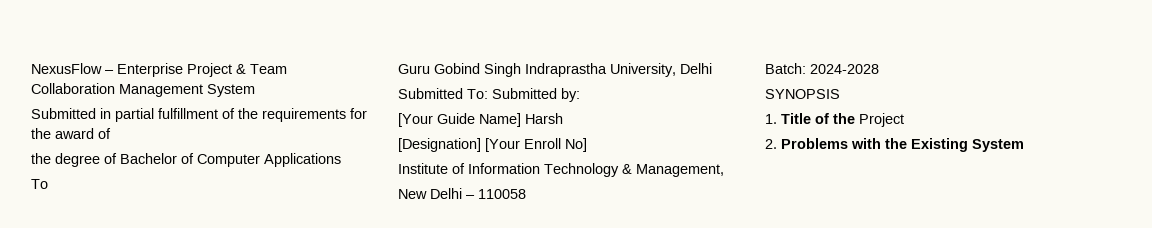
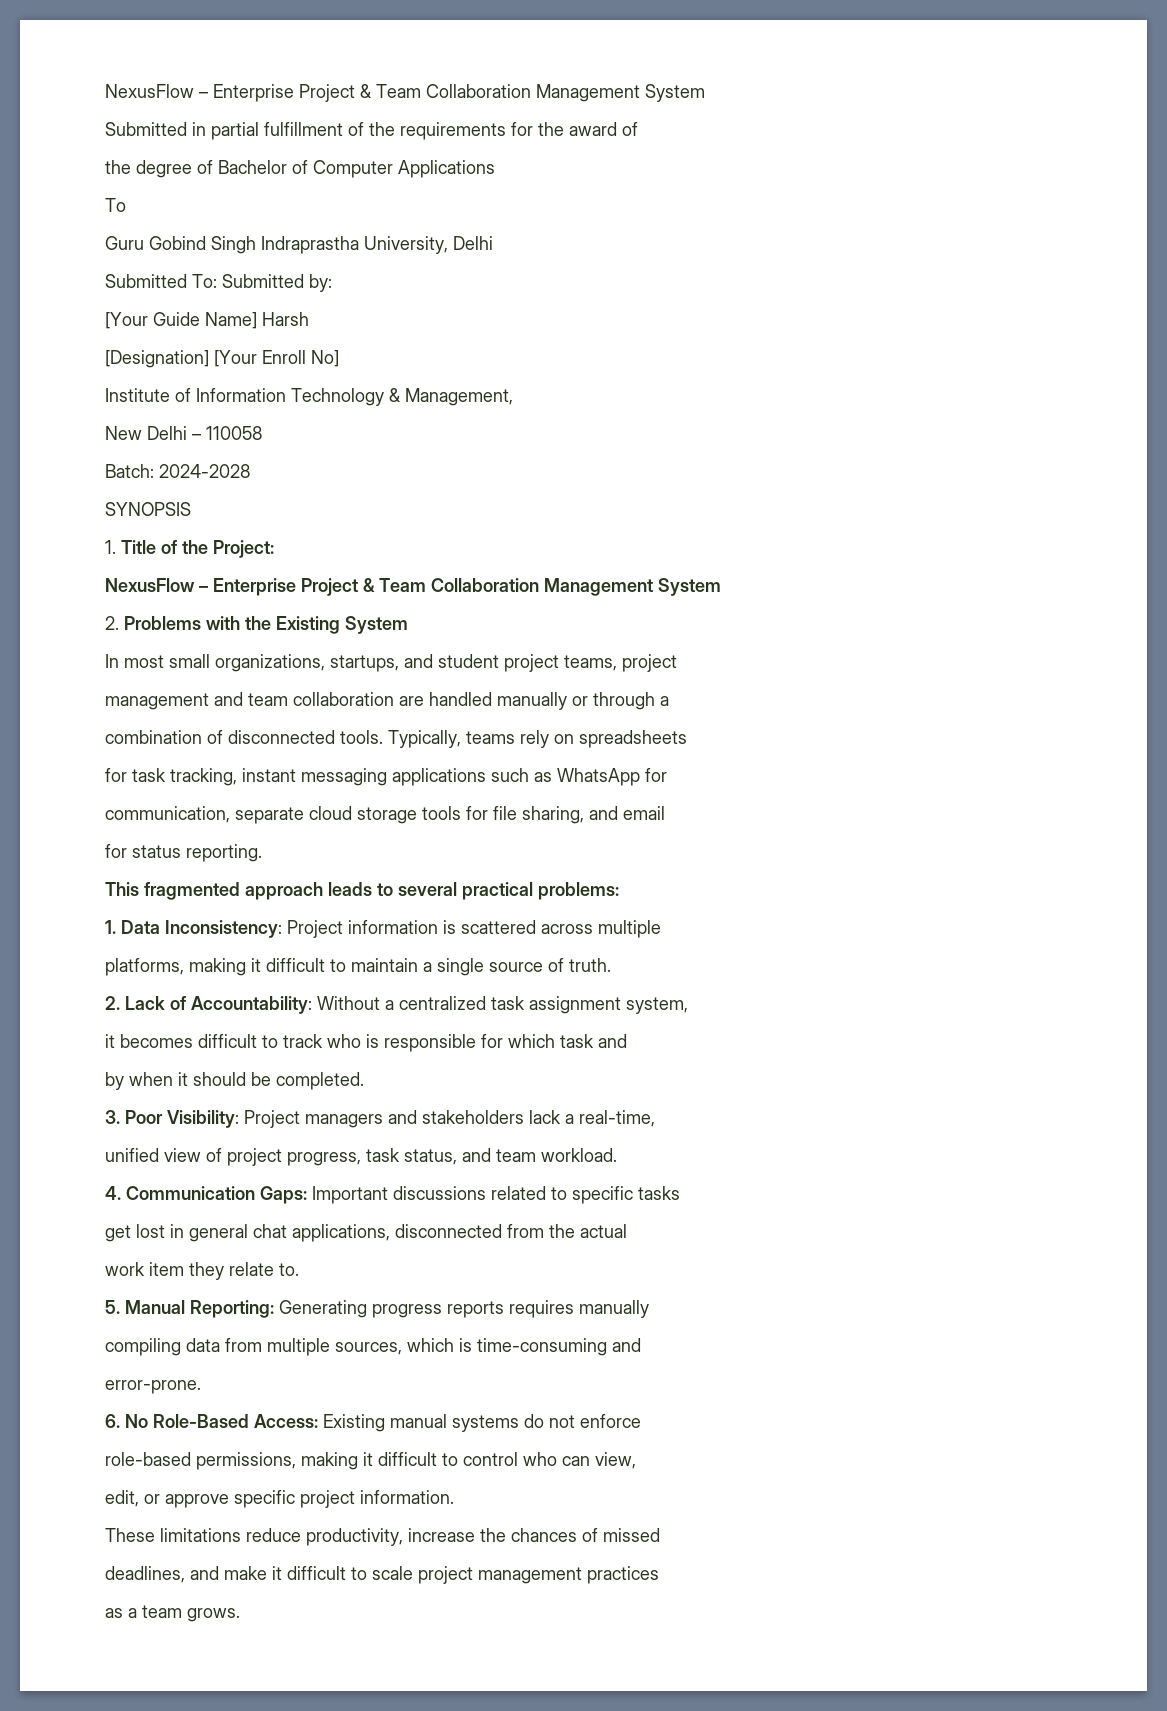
- 1. Title of the Project
+ 1. Title of the Project:
+ NexusFlow – Enterprise Project & Team Collaboration Management System
+ In most small organizations, startups, and student project teams, project
+ management and team collaboration are handled manually or through a
+ combination of disconnected tools. Typically, teams rely on spreadsheets
+ for task tracking, instant messaging applications such as WhatsApp for
+ communication, separate cloud storage tools for file sharing, and email
+ for status reporting.
+ This fragmented approach leads to several practical problems:
+ 1. Data Inconsistency: Project information is scattered across multiple
+ platforms, making it difficult to maintain a single source of truth.
+ 2. Lack of Accountability: Without a centralized task assignment system,
+ it becomes difficult to track who is responsible for which task and
+ by when it should be completed.
+ 3. Poor Visibility: Project managers and stakeholders lack a real-time,
+ unified view of project progress, task status, and team workload.
+ 4. Communication Gaps: Important discussions related to specific tasks
+ get lost in general chat applications, disconnected from the actual
+ work item they relate to.
+ 5. Manual Reporting: Generating progress reports requires manually
+ compiling data from multiple sources, which is time-consuming and
+ error-prone.
+ 6. No Role-Based Access: Existing manual systems do not enforce
+ role-based permissions, making it difficult to control who can view,
+ edit, or approve specific project information.
+ These limitations reduce productivity, increase the chances of missed
+ deadlines, and make it difficult to scale project management practices
+ as a team grows.

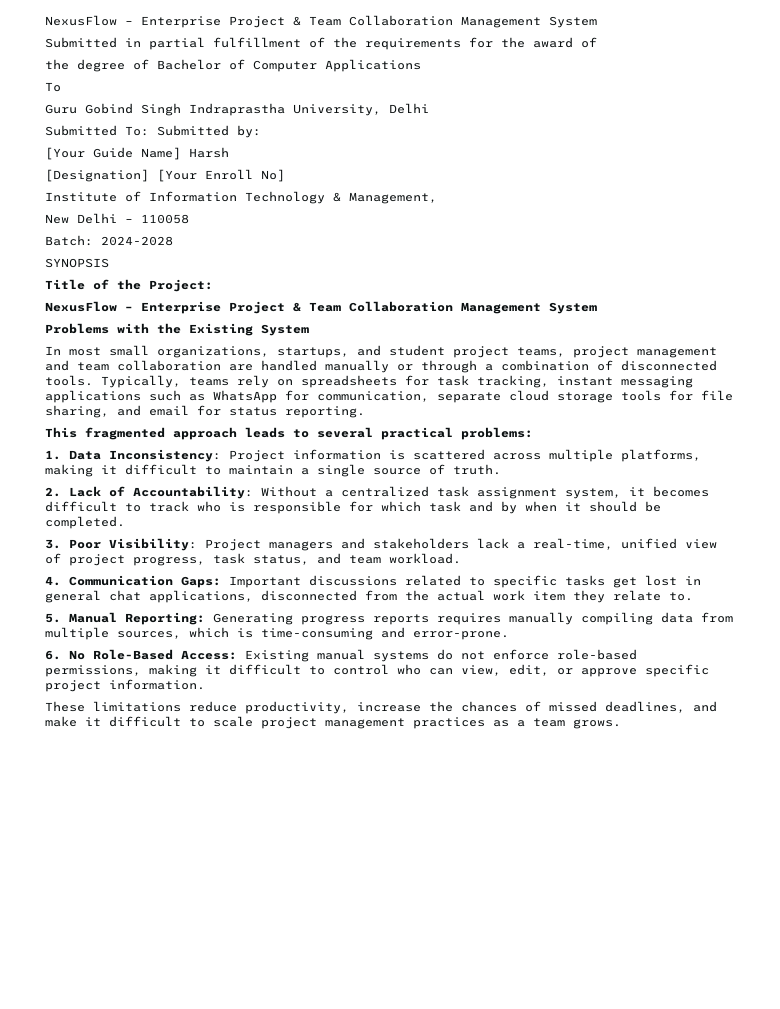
- 1. Title of the Project:
+ Title of the Project:
- 2. Problems with the Existing System
+ Problems with the Existing System
- In most small organizations, startups, and student project teams, project
- management and team collaboration are handled manually or through a
- combination of disconnected tools.
+ In most small organizations, startups, and student project teams, project management and team collaboration are handled manually or through a combination of disconnected tools.
- Typically, teams rely on spreadsheets
- for task tracking, instant messaging applications such as WhatsApp for
- communication, separate cloud storage tools for file sharing, and email
- for status reporting.
+ Typically, teams rely on spreadsheets for task tracking, instant messaging applications such as WhatsApp for communication, separate cloud storage tools for file sharing, and email for status reporting.
- 1. Data Inconsistency: Project information is scattered across multiple
- platforms, making it difficult to maintain a single source of truth.
+ 1. Data Inconsistency: Project information is scattered across multiple platforms, making it difficult to maintain a single source of truth.
- 2. Lack of Accountability: Without a centralized task assignment system,
- it becomes difficult to track who is responsible for which task and
- by when it should be completed.
+ 2. Lack of Accountability: Without a centralized task assignment system, it becomes difficult to track who is responsible for which task and by when it should be completed.
- 3. Poor Visibility: Project managers and stakeholders lack a real-time,
- unified view of project progress, task status, and team workload.
+ 3. Poor Visibility: Project managers and stakeholders lack a real-time, unified view of project progress, task status, and team workload.
- 4. Communication Gaps: Important discussions related to specific tasks
- get lost in general chat applications, disconnected from the actual
- work item they relate to.
+ 4. Communication Gaps: Important discussions related to specific tasks get lost in general chat applications, disconnected from the actual work item they relate to.
- 5. Manual Reporting: Generating progress reports requires manually
- compiling data from multiple sources, which is time-consuming and
- error-prone.
+ 5. Manual Reporting: Generating progress reports requires manually compiling data from multiple sources, which is time-consuming and error-prone.
- 6. No Role-Based Access: Existing manual systems do not enforce
- role-based permissions, making it difficult to control who can view,
- edit, or approve specific project information.
+ 6. No Role-Based Access: Existing manual systems do not enforce role-based permissions, making it difficult to control who can view, edit, or approve specific project information.
- These limitations reduce productivity, increase the chances of missed
- deadlines, and make it difficult to scale project management practices
- as a team grows.
+ These limitations reduce productivity, increase the chances of missed deadlines, and make it difficult to scale project management practices as a team grows.

